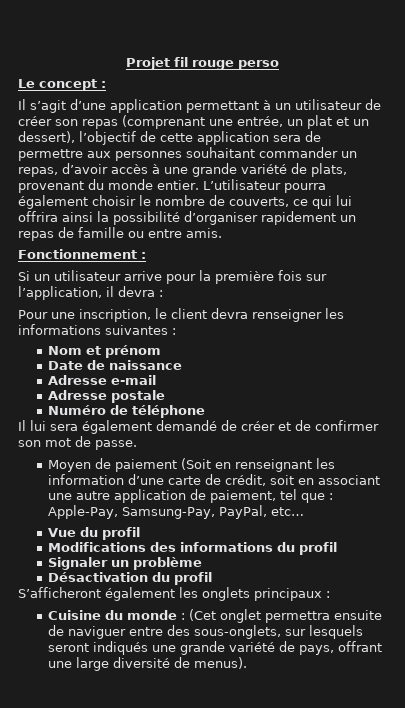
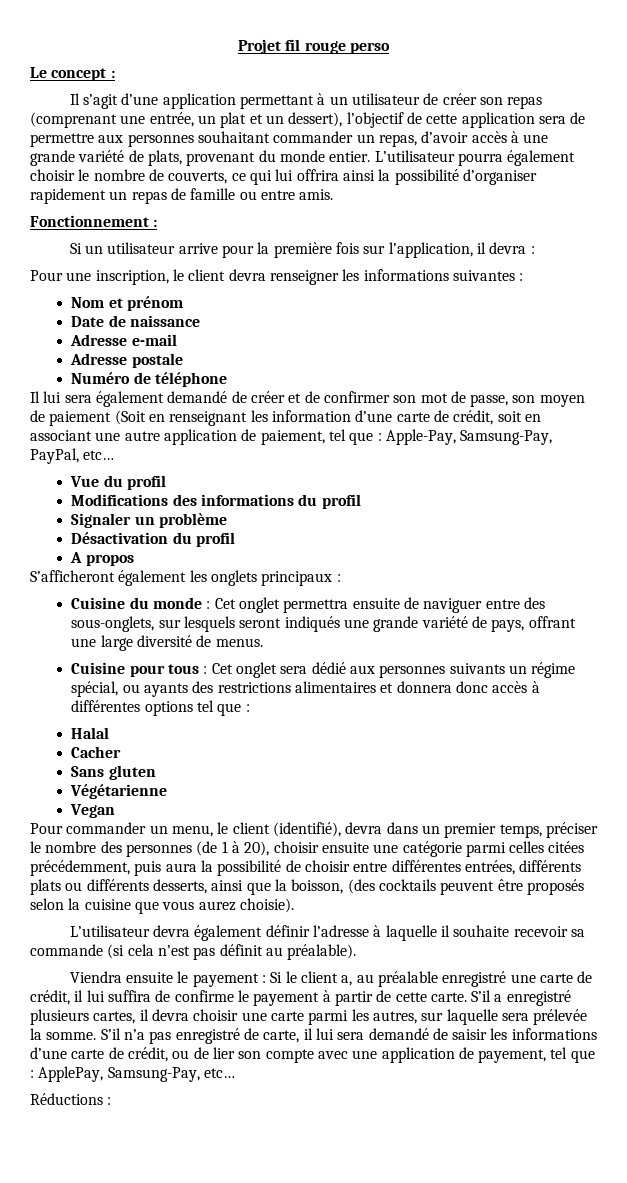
- Il lui sera également demandé de créer et de confirmer son mot de passe.
- Moyen de paiement (Soit en renseignant les information d’une carte de crédit, soit en associant une autre application de paiement, tel que : Apple-Pay, Samsung-Pay, PayPal, etc…
+ Il lui sera également demandé de créer et de confirmer son mot de passe, son moyen de paiement (Soit en renseignant les information d’une carte de crédit, soit en associant une autre application de paiement, tel que : Apple-Pay, Samsung-Pay, PayPal, etc…
+ A propos
- Cuisine du monde : (Cet onglet permettra ensuite de naviguer entre des sous-onglets, sur lesquels seront indiqués une grande variété de pays, offrant une large diversité de menus).
+ Cuisine du monde : Cet onglet permettra ensuite de naviguer entre des sous-onglets, sur lesquels seront indiqués une grande variété de pays, offrant une large diversité de menus.
+ Cuisine pour tous : Cet onglet sera dédié aux personnes suivants un régime spécial, ou ayants des restrictions alimentaires et donnera donc accès à différentes options tel que :
+ Halal
+ Cacher
+ Sans gluten
+ Végétarienne
+ Vegan
+ Pour commander un menu, le client (identifié), devra dans un premier temps, préciser le nombre des personnes (de 1 à 20), choisir ensuite une catégorie parmi celles citées précédemment, puis aura la possibilité de choisir entre différentes entrées, différents plats ou différents desserts, ainsi que la boisson, (des cocktails peuvent être proposés selon la cuisine que vous aurez choisie).
+ L’utilisateur devra également définir l’adresse à laquelle il souhaite recevoir sa commande (si cela n’est pas définit au préalable).
+ Viendra ensuite le payement : Si le client a, au préalable enregistré une carte de crédit, il lui suffira de confirme le payement à partir de cette carte. S’il a enregistré plusieurs cartes, il devra choisir une carte parmi les autres, sur laquelle sera prélevée la somme. S’il n’a pas enregistré de carte, il lui sera demandé de saisir les informations d’une carte de crédit, ou de lier son compte avec une application de payement, tel que : ApplePay, Samsung-Pay, etc…
+ Réductions :

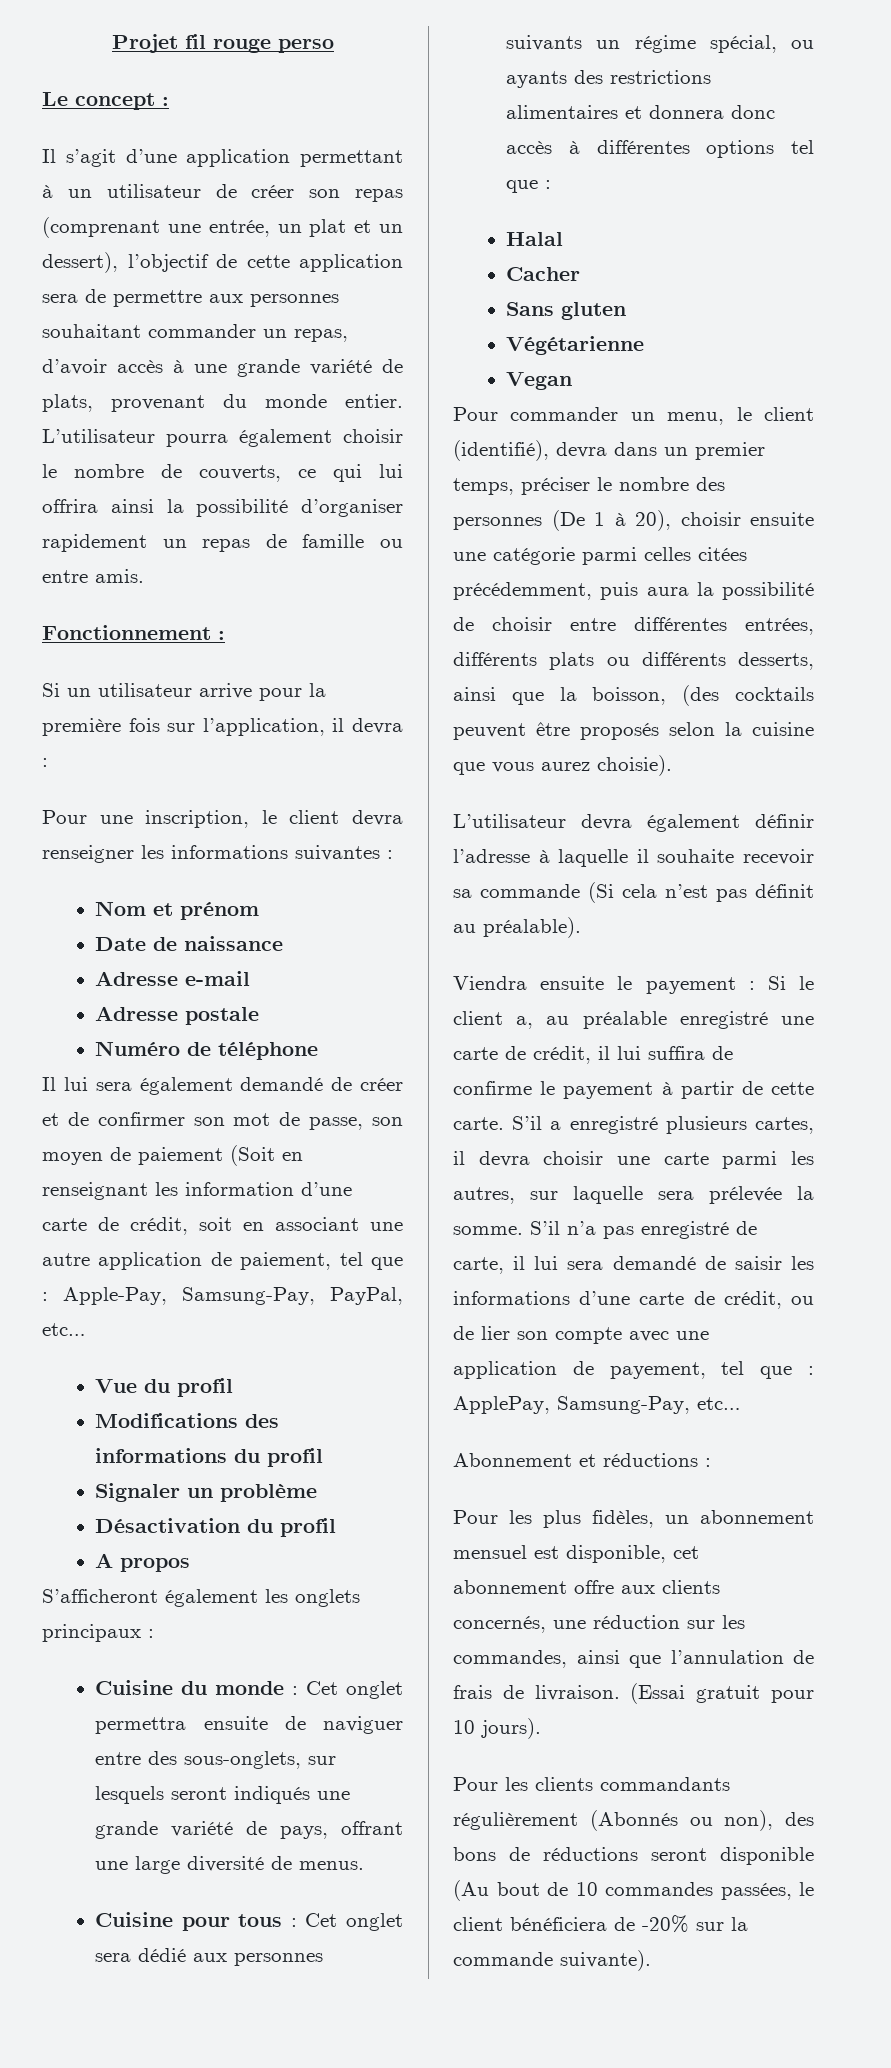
- Pour commander un menu, le client (identifié), devra dans un premier temps, préciser le nombre des personnes (de 1 à 20), choisir ensuite une catégorie parmi celles citées précédemment, puis aura la possibilité de choisir entre différentes entrées, différents plats ou différents desserts, ainsi que la boisson, (des cocktails peuvent être proposés selon la cuisine que vous aurez choisie).
+ Pour commander un menu, le client (identifié), devra dans un premier temps, préciser le nombre des personnes (De 1 à 20), choisir ensuite une catégorie parmi celles citées précédemment, puis aura la possibilité de choisir entre différentes entrées, différents plats ou différents desserts, ainsi que la boisson, (des cocktails peuvent être proposés selon la cuisine que vous aurez choisie).
- L’utilisateur devra également définir l’adresse à laquelle il souhaite recevoir sa commande (si cela n’est pas définit au préalable).
+ L’utilisateur devra également définir l’adresse à laquelle il souhaite recevoir sa commande (Si cela n’est pas définit au préalable).
- Réductions :
+ Abonnement et réductions :
+ Pour les plus fidèles, un abonnement mensuel est disponible, cet abonnement offre aux clients concernés, une réduction sur les commandes, ainsi que l’annulation de frais de livraison. (Essai gratuit pour 10 jours).
+ Pour les clients commandants régulièrement (Abonnés ou non), des bons de réductions seront disponible (Au bout de 10 commandes passées, le client bénéficiera de -20% sur la commande suivante).

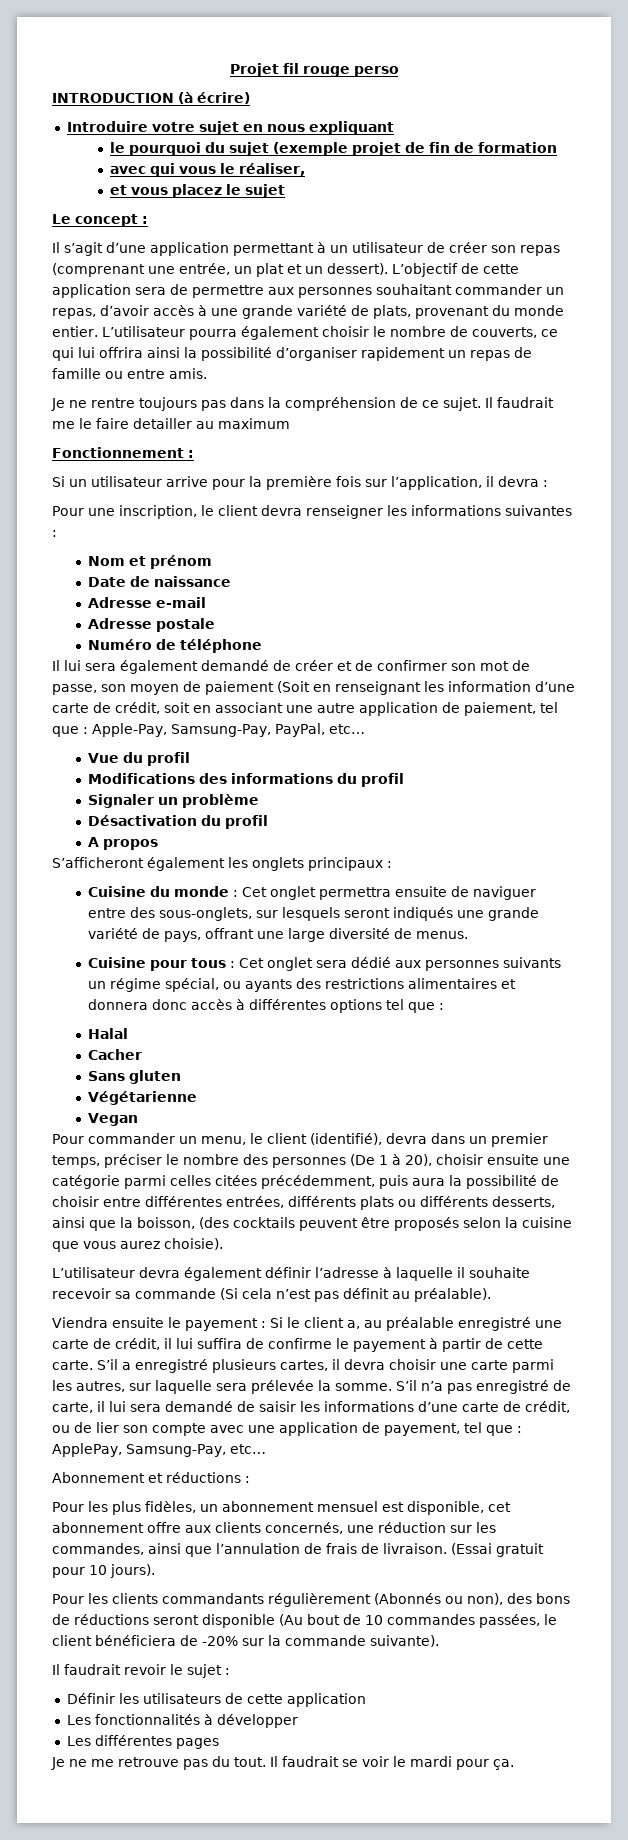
+ INTRODUCTION (à écrire)
+ Introduire votre sujet en nous expliquant
+ le pourquoi du sujet (exemple projet de fin de formation
+ avec qui vous le réaliser,
+ et vous placez le sujet
- Il s’agit d’une application permettant à un utilisateur de créer son repas (comprenant une entrée, un plat et un dessert), l’objectif de cette application sera de permettre aux personnes souhaitant commander un repas, d’avoir accès à une grande variété de plats, provenant du monde entier.
+ Il s’agit d’une application permettant à un utilisateur de créer son repas (comprenant une entrée, un plat et un dessert). L’objectif de cette application sera de permettre aux personnes souhaitant commander un repas, d’avoir accès à une grande variété de plats, provenant du monde entier.
+ Je ne rentre toujours pas dans la compréhension de ce sujet. Il faudrait me le faire detailler au maximum
+ Il faudrait revoir le sujet :
+ Définir les utilisateurs de cette application
+ Les fonctionnalités à développer
+ Les différentes pages
+ Je ne me retrouve pas du tout. Il faudrait se voir le mardi pour ça.

